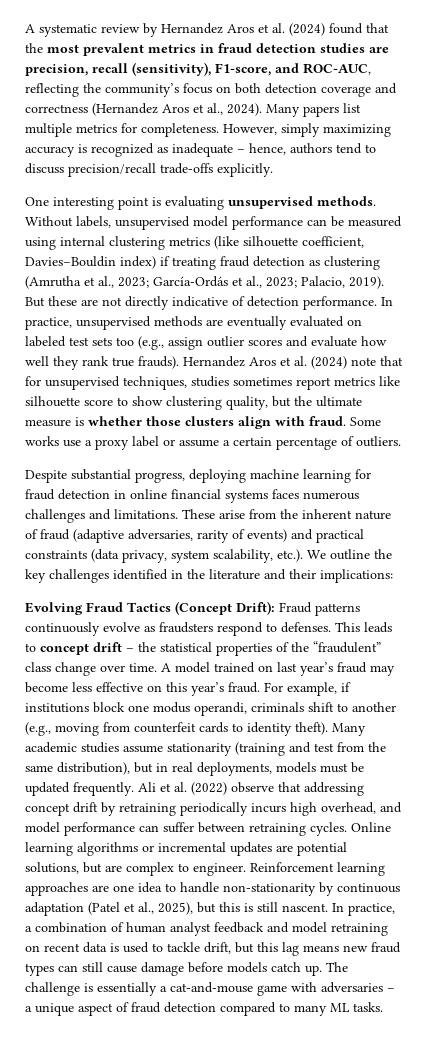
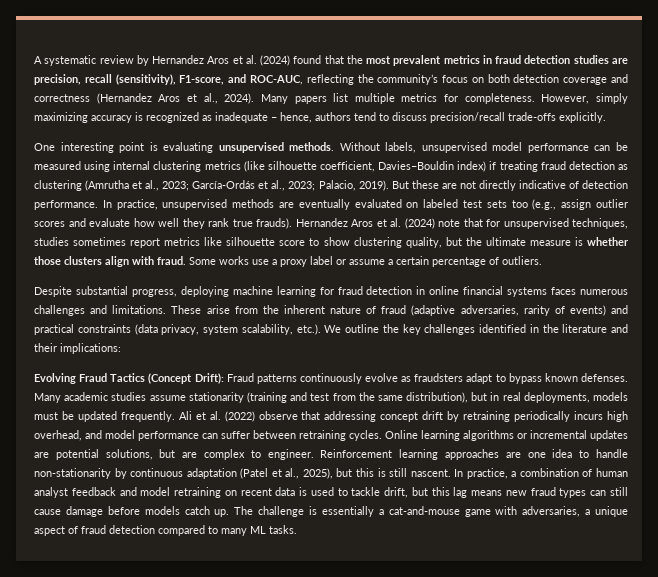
- Evolving Fraud Tactics (Concept Drift): Fraud patterns continuously evolve as fraudsters respond to defenses. This leads to concept drift – the statistical properties of the “fraudulent” class change over time. A model trained on last year’s fraud may become less effective on this year’s fraud. For example, if institutions block one modus operandi, criminals shift to another (e.g., moving from counterfeit cards to identity theft).
+ Evolving Fraud Tactics (Concept Drift): Fraud patterns continuously evolve as fraudsters adapt to bypass known defenses.
- The challenge is essentially a cat-and-mouse game with adversaries – a unique aspect of fraud detection compared to many ML tasks.
+ The challenge is essentially a cat-and-mouse game with adversaries, a unique aspect of fraud detection compared to many ML tasks.

